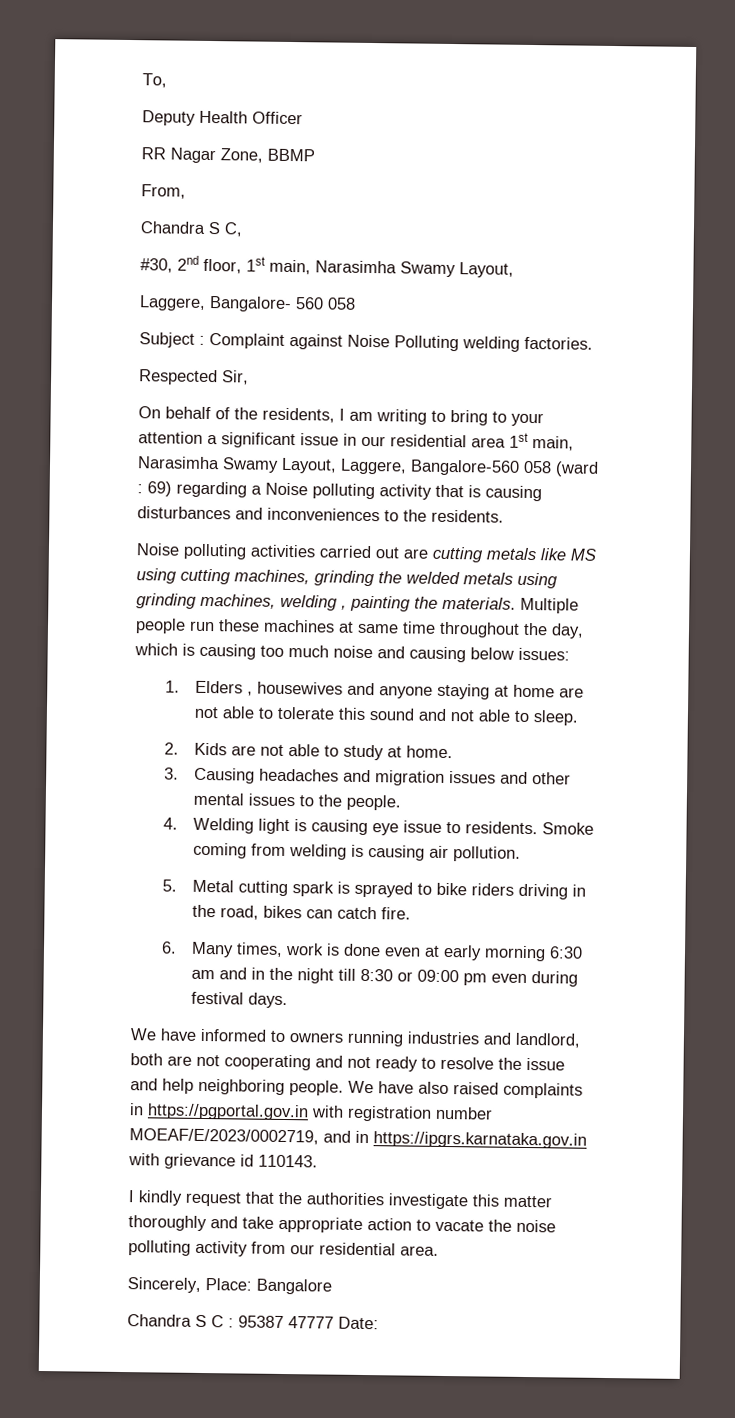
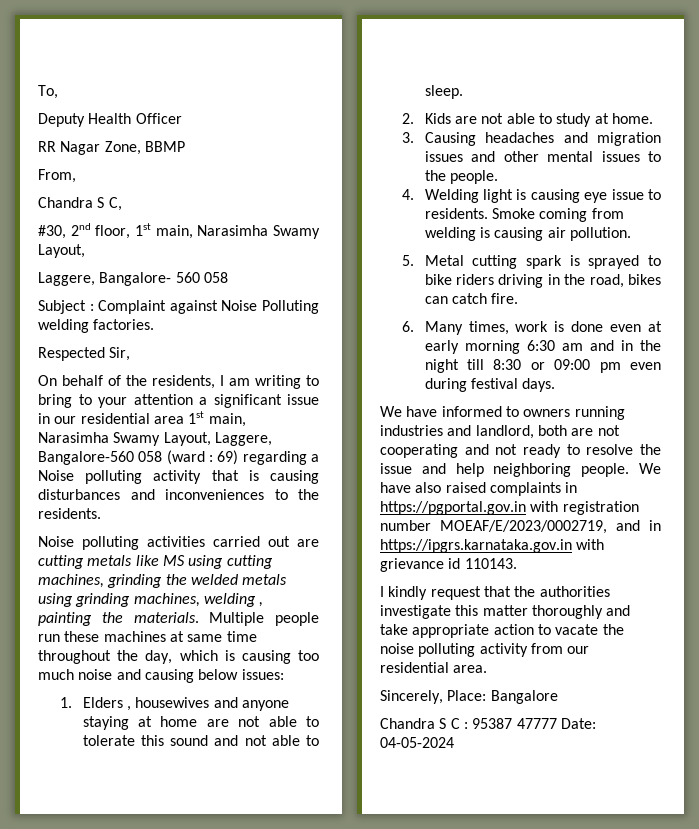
- Chandra S C : 95387 47777 Date:
+ Chandra S C : 95387 47777 Date: 04-05-2024

